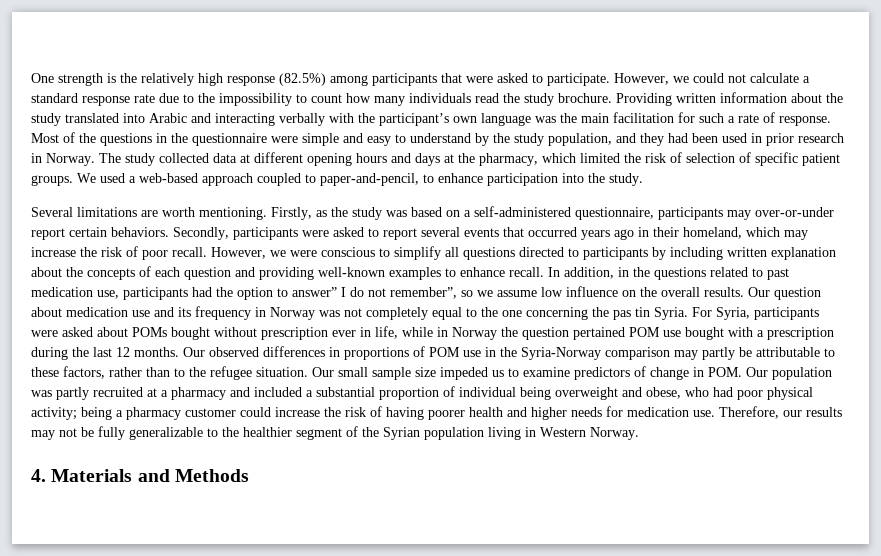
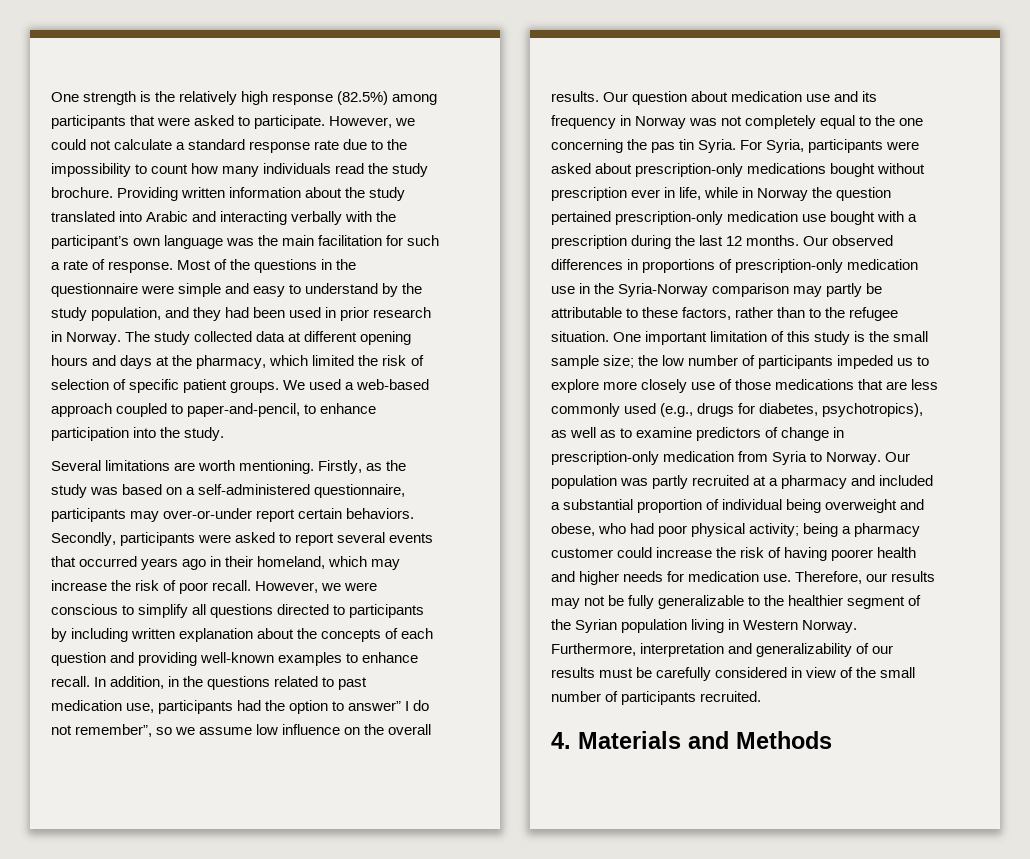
- For Syria, participants were asked about POMs bought without prescription ever in life, while in Norway the question pertained POM use bought with a prescription during the last 12 months.
+ For Syria, participants were asked about prescription-only medications bought without prescription ever in life, while in Norway the question pertained prescription-only medication use bought with a prescription during the last 12 months.
- Our observed differences in proportions of POM use in the Syria-Norway comparison may partly be attributable to these factors, rather than to the refugee situation.
+ Our observed differences in proportions of prescription-only medication use in the Syria-Norway comparison may partly be attributable to these factors, rather than to the refugee situation.
- Our small sample size impeded us to examine predictors of change in POM. Our population was partly recruited at a pharmacy and included a substantial proportion of individual being overweight and obese, who had poor physical activity; being a pharmacy customer could increase the risk of having poorer health and higher needs for medication use.
+ One important limitation of this study is the small sample size; the low number of participants impeded us to explore more closely use of those medications that are less commonly used (e.g., drugs for diabetes, psychotropics), as well as to examine predictors of change in prescription-only medication from Syria to Norway. Our population was partly recruited at a pharmacy and included a substantial proportion of individual being overweight and obese, who had poor physical activity; being a pharmacy customer could increase the risk of having poorer health and higher needs for medication use.
+ Furthermore, interpretation and generalizability of our results must be carefully considered in view of the small number of participants recruited.

